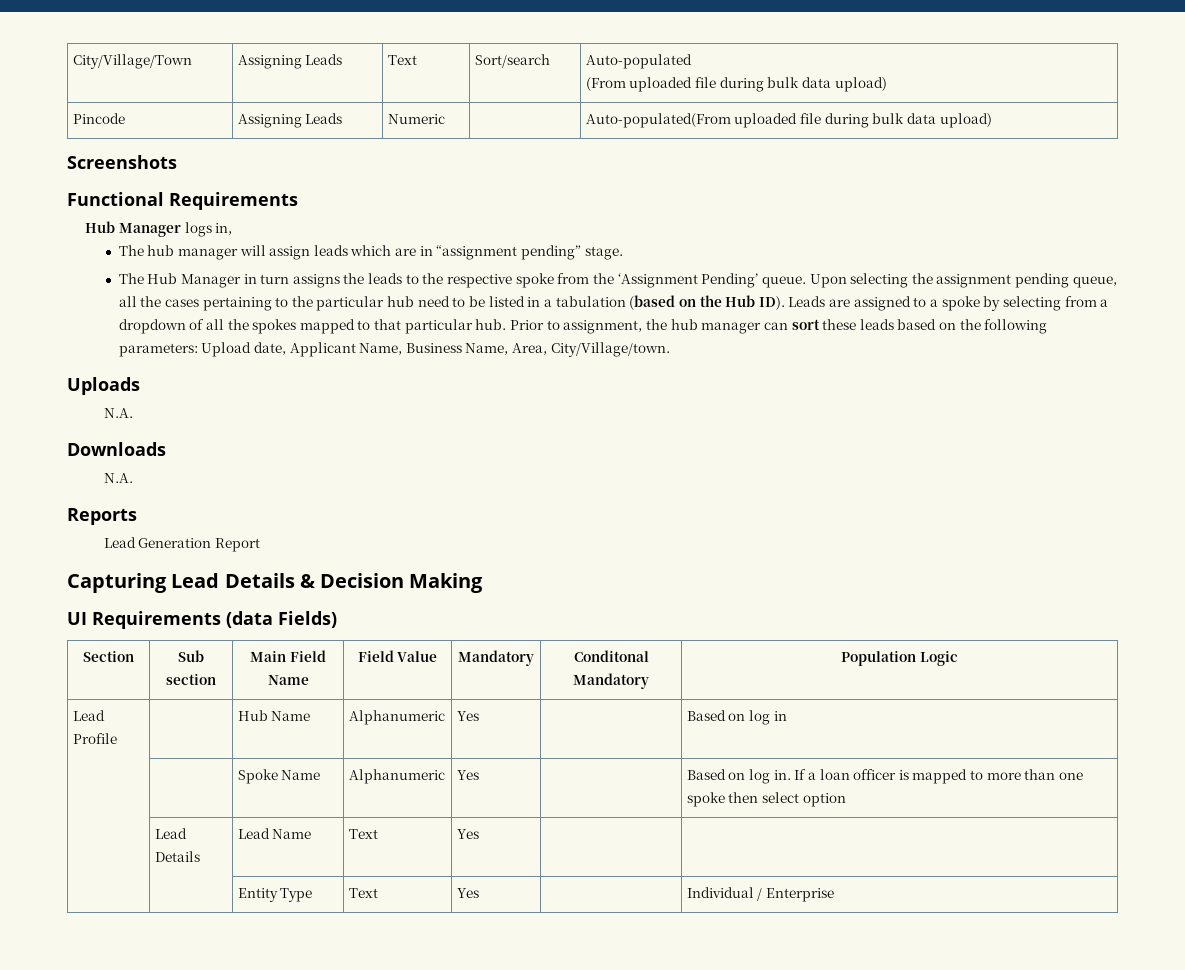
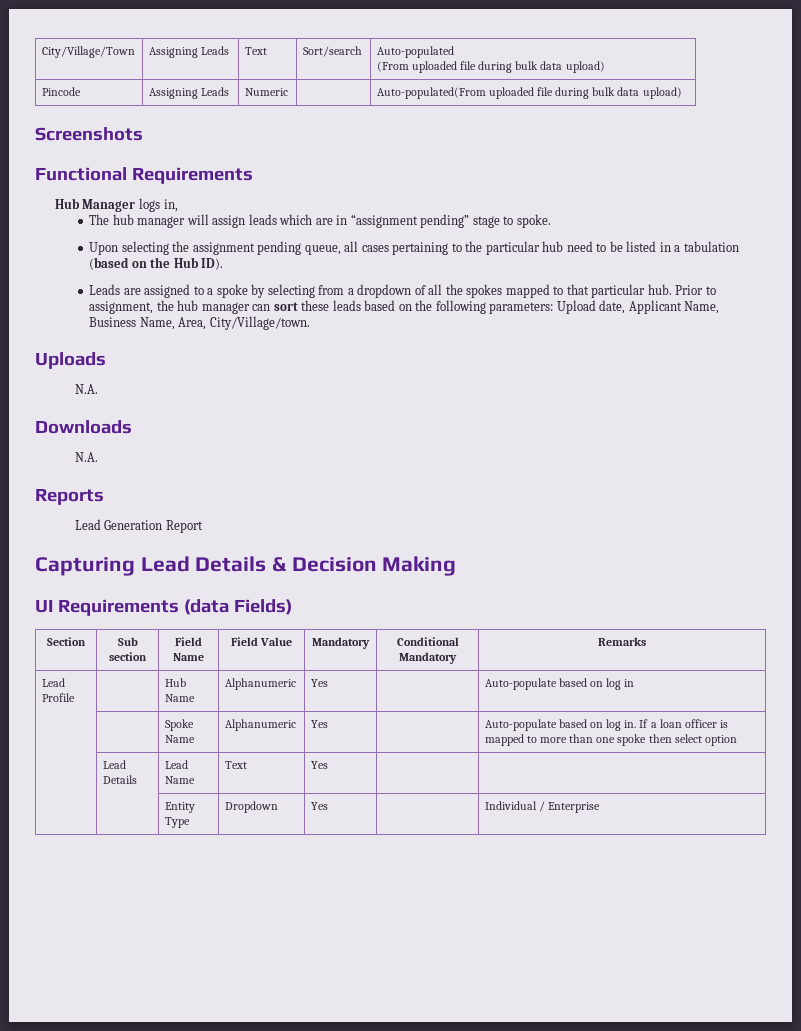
- The hub manager will assign leads which are in “assignment pending” stage.
- The Hub Manager in turn assigns the leads to the respective spoke from the ‘Assignment Pending’ queue. Upon selecting the assignment pending queue, all the cases pertaining to the particular hub need to be listed in a tabulation (based on the Hub ID). Leads are assigned to a spoke by selecting from a dropdown of all the spokes mapped to that particular hub.
+ The hub manager will assign leads which are in “assignment pending” stage to spoke.
+ Upon selecting the assignment pending queue, all cases pertaining to the particular hub need to be listed in a tabulation (based on the Hub ID).
+ Leads are assigned to a spoke by selecting from a dropdown of all the spokes mapped to that particular hub.
- Section | Sub section | Main Field Name | Field Value | Mandatory | Conditonal Mandatory | Population Logic
+ Section | Sub section | Field Name | Field Value | Mandatory | Conditional Mandatory | Remarks
- Lead Profile | | Hub Name | Alphanumeric | Yes | | Based on log in
+ Lead Profile | | Hub Name | Alphanumeric | Yes | | Auto-populate based on log in
- | | Spoke Name | Alphanumeric | Yes | | Based on log in. If a loan officer is mapped to more than one spoke then select option
+ | | Spoke Name | Alphanumeric | Yes | | Auto-populate based on log in. If a loan officer is mapped to more than one spoke then select option
- | | Entity Type | Text | Yes | | Individual / Enterprise
+ | | Entity Type | Dropdown | Yes | | Individual / Enterprise

